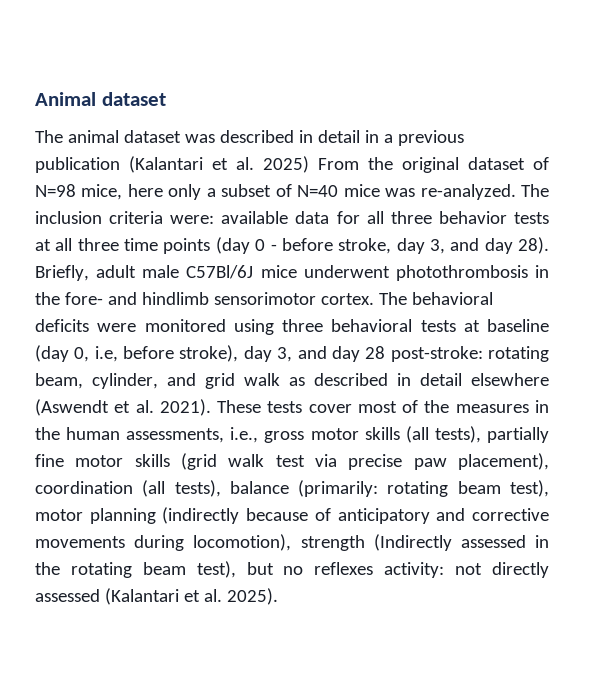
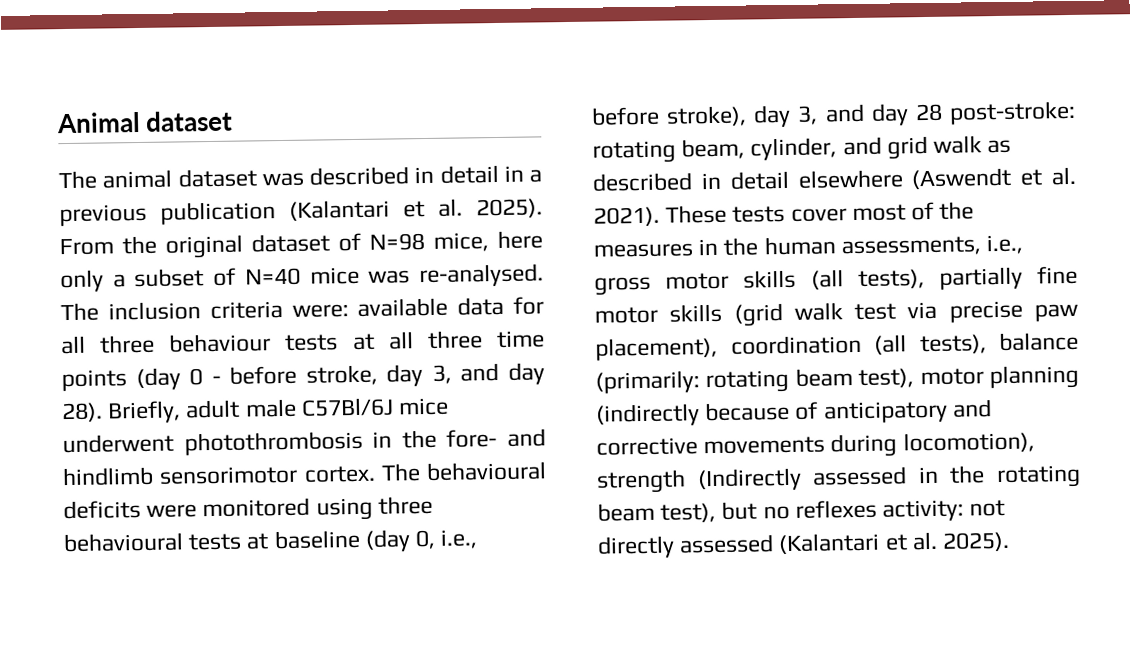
- The animal dataset was described in detail in a previous publication (Kalantari et al. 2025) From the original dataset of N=98 mice, here only a subset of N=40 mice was re-analyzed.
+ The animal dataset was described in detail in a previous publication (Kalantari et al. 2025). From the original dataset of N=98 mice, here only a subset of N=40 mice was re-analysed.
- The inclusion criteria were: available data for all three behavior tests at all three time points (day 0 - before stroke, day 3, and day 28).
+ The inclusion criteria were: available data for all three behaviour tests at all three time points (day 0 - before stroke, day 3, and day 28).
- The behavioral deficits were monitored using three behavioral tests at baseline (day 0, i.e, before stroke), day 3, and day 28 post-stroke: rotating beam, cylinder, and grid walk as described in detail elsewhere (Aswendt et al. 2021).
+ The behavioural deficits were monitored using three behavioural tests at baseline (day 0, i.e., before stroke), day 3, and day 28 post-stroke: rotating beam, cylinder, and grid walk as described in detail elsewhere (Aswendt et al. 2021).

